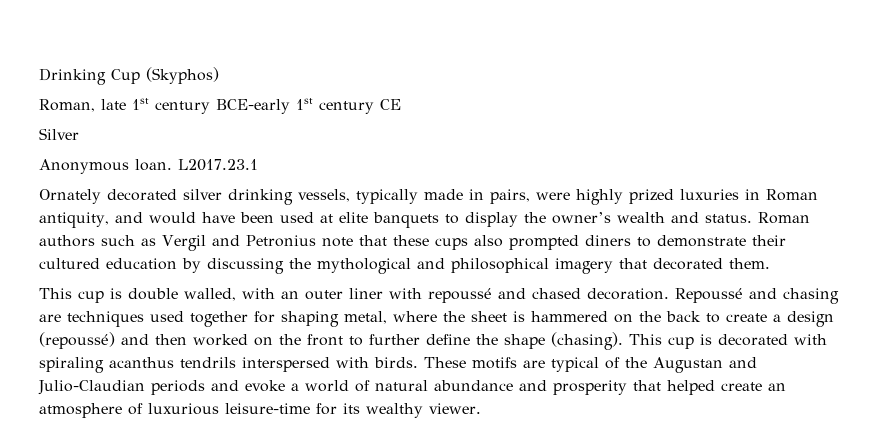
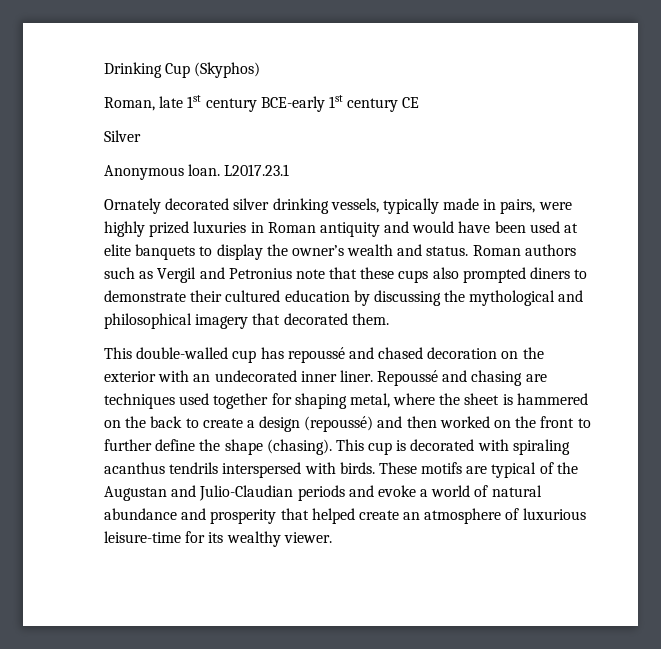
- Ornately decorated silver drinking vessels, typically made in pairs, were highly prized luxuries in Roman antiquity, and would have been used at elite banquets to display the owner’s wealth and status.
+ Ornately decorated silver drinking vessels, typically made in pairs, were highly prized luxuries in Roman antiquity and would have been used at elite banquets to display the owner’s wealth and status.
- This cup is double walled, with an outer liner with repoussé and chased decoration.
+ This double-walled cup has repoussé and chased decoration on the exterior with an undecorated inner liner.

